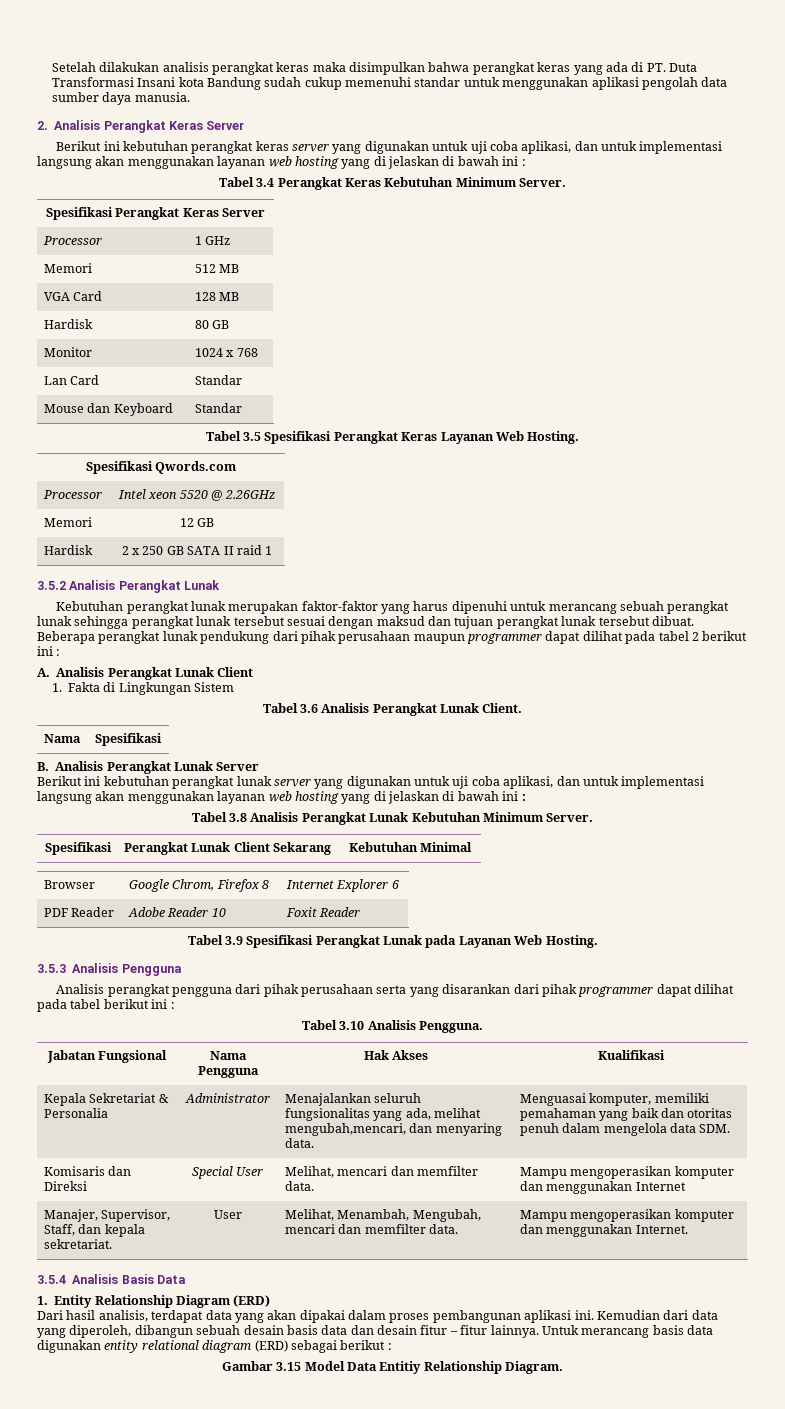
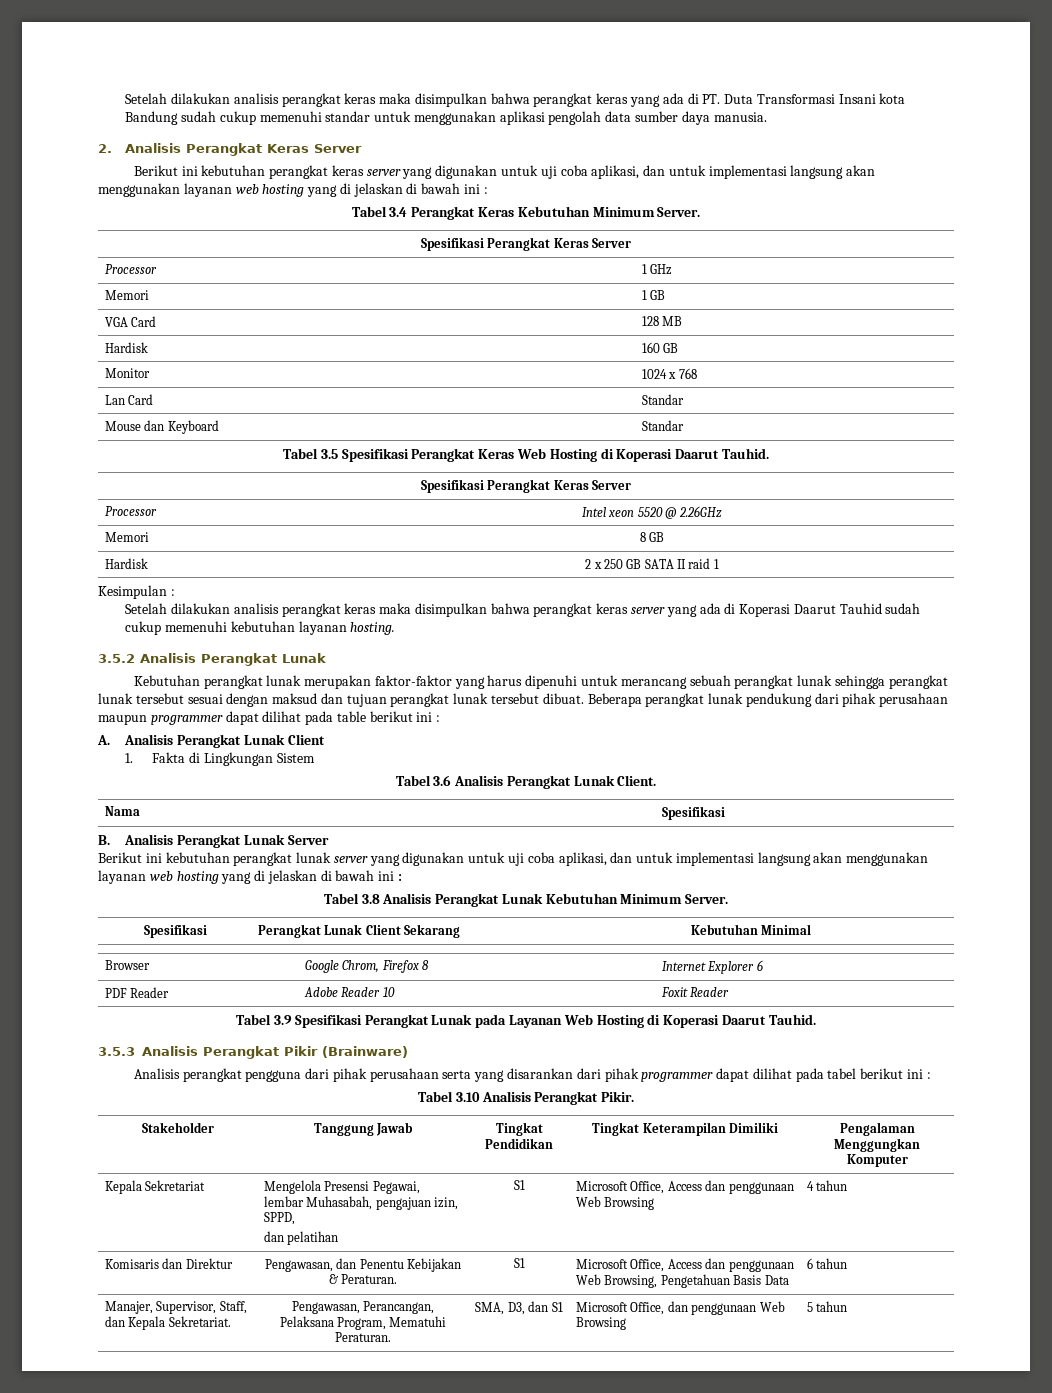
- Memori | 512 MB
+ Memori | 1 GB
- Hardisk | 80 GB
+ Hardisk | 160 GB
- Tabel 3.5 Spesifikasi Perangkat Keras Layanan Web Hosting.
- Spesifikasi Qwords.com
+ Tabel 3.5 Spesifikasi Perangkat Keras Web Hosting di Koperasi Daarut Tauhid.
+ Spesifikasi Perangkat Keras Server
- Memori | 12 GB
+ Memori | 8 GB
+ Kesimpulan :
+ Setelah dilakukan analisis perangkat keras maka disimpulkan bahwa perangkat keras server yang ada di Koperasi Daarut Tauhid sudah cukup memenuhi kebutuhan layanan hosting.
- Beberapa perangkat lunak pendukung dari pihak perusahaan maupun programmer dapat dilihat pada tabel 2 berikut ini :
+ Beberapa perangkat lunak pendukung dari pihak perusahaan maupun programmer dapat dilihat pada table berikut ini :
- Tabel 3.9 Spesifikasi Perangkat Lunak pada Layanan Web Hosting.
+ Tabel 3.9 Spesifikasi Perangkat Lunak pada Layanan Web Hosting di Koperasi Daarut Tauhid.
- 3.5.3 Analisis Pengguna
+ 3.5.3 Analisis Perangkat Pikir (Brainware)
- Tabel 3.10 Analisis Pengguna.
- Jabatan Fungsional | Nama Pengguna | Hak Akses | Kualifikasi
- Kepala Sekretariat & Personalia | Administrator | Menajalankan seluruh fungsionalitas yang ada, melihat mengubah,mencari, dan menyaring data. | Menguasai komputer, memiliki pemahaman yang baik dan otoritas penuh dalam mengelola data SDM.
- Komisaris dan Direksi | Special User | Melihat, mencari dan memfilter data. | Mampu mengoperasikan komputer dan menggunakan Internet
- Manajer, Supervisor, Staff, dan kepala sekretariat. | User | Melihat, Menambah, Mengubah, mencari dan memfilter data. | Mampu mengoperasikan komputer dan menggunakan Internet.
- 3.5.4 Analisis Basis Data
- 1. Entity Relationship Diagram (ERD)
- Dari hasil analisis, terdapat data yang akan dipakai dalam proses pembangunan aplikasi ini. Kemudian dari data yang diperoleh, dibangun sebuah desain basis data dan desain fitur – fitur lainnya. Untuk merancang basis data digunakan entity relational diagram (ERD) sebagai berikut :
- Gambar 3.15 Model Data Entitiy Relationship Diagram.
+ Tabel 3.10 Analisis Perangkat Pikir.
+ Stakeholder | Tanggung Jawab | Tingkat Pendidikan | Tingkat Keterampilan Dimiliki | Pengalaman Menggungkan Komputer
+ Kepala Sekretariat | Mengelola Presensi Pegawai, lembar Muhasabah, pengajuan izin, SPPD,
+ dan pelatihan | S1 | Microsoft Office, Access dan penggunaan Web Browsing | 4 tahun
+ Komisaris dan Direktur | Pengawasan, dan Penentu Kebijakan & Peraturan. | S1 | Microsoft Office, Access dan penggunaan Web Browsing, Pengetahuan Basis Data | 6 tahun
+ Manajer, Supervisor, Staff, dan Kepala Sekretariat. | Pengawasan, Perancangan, Pelaksana Program, Mematuhi Peraturan. | SMA, D3, dan S1 | Microsoft Office, dan penggunaan Web Browsing | 5 tahun

